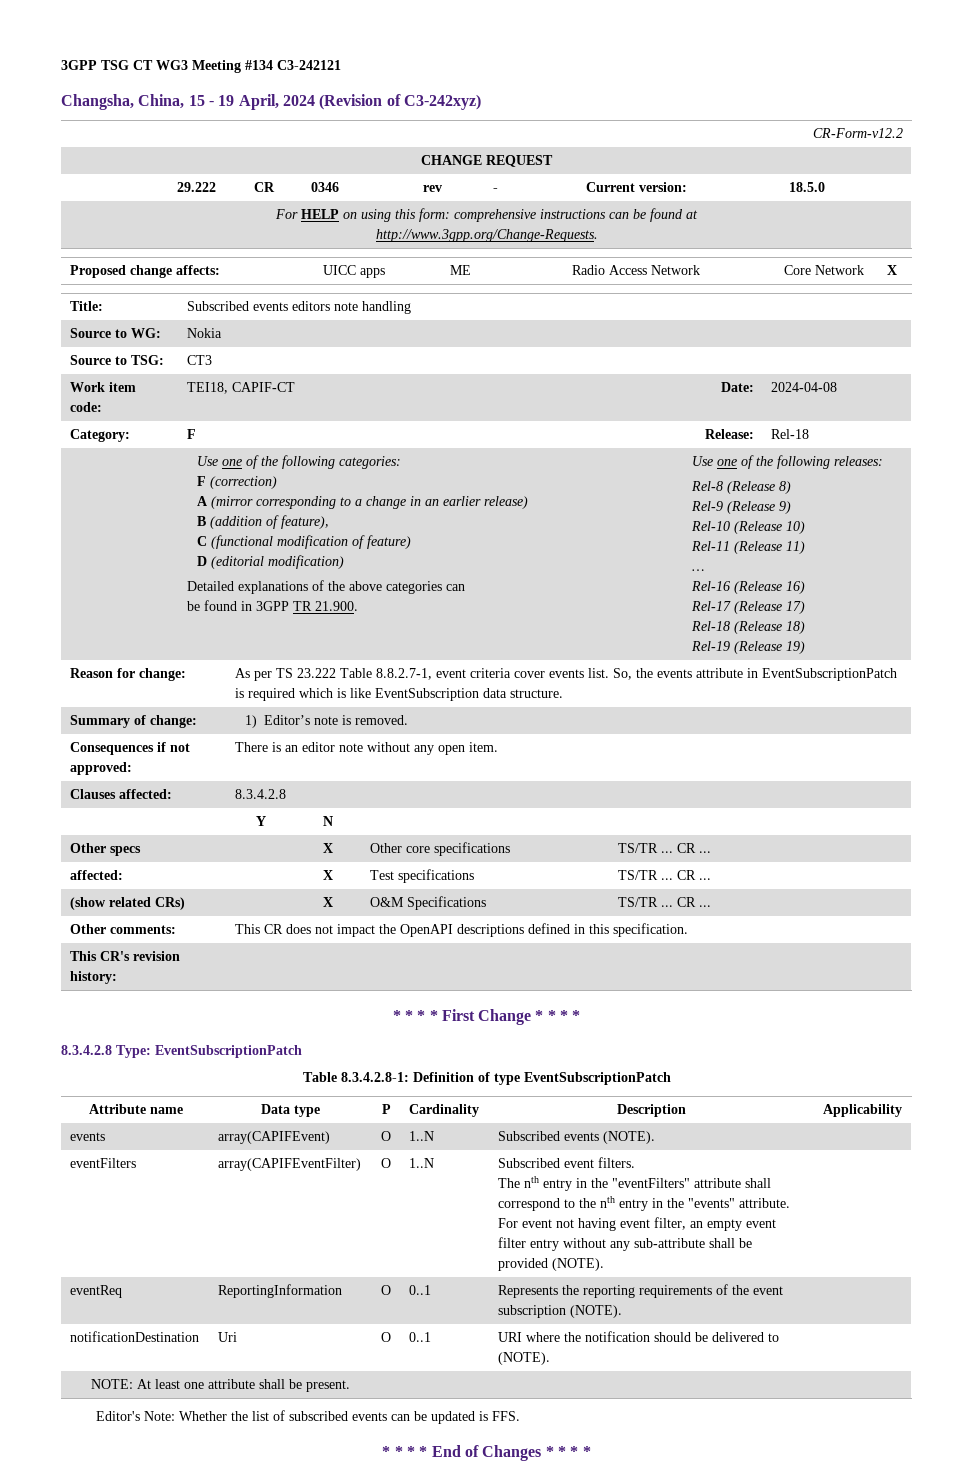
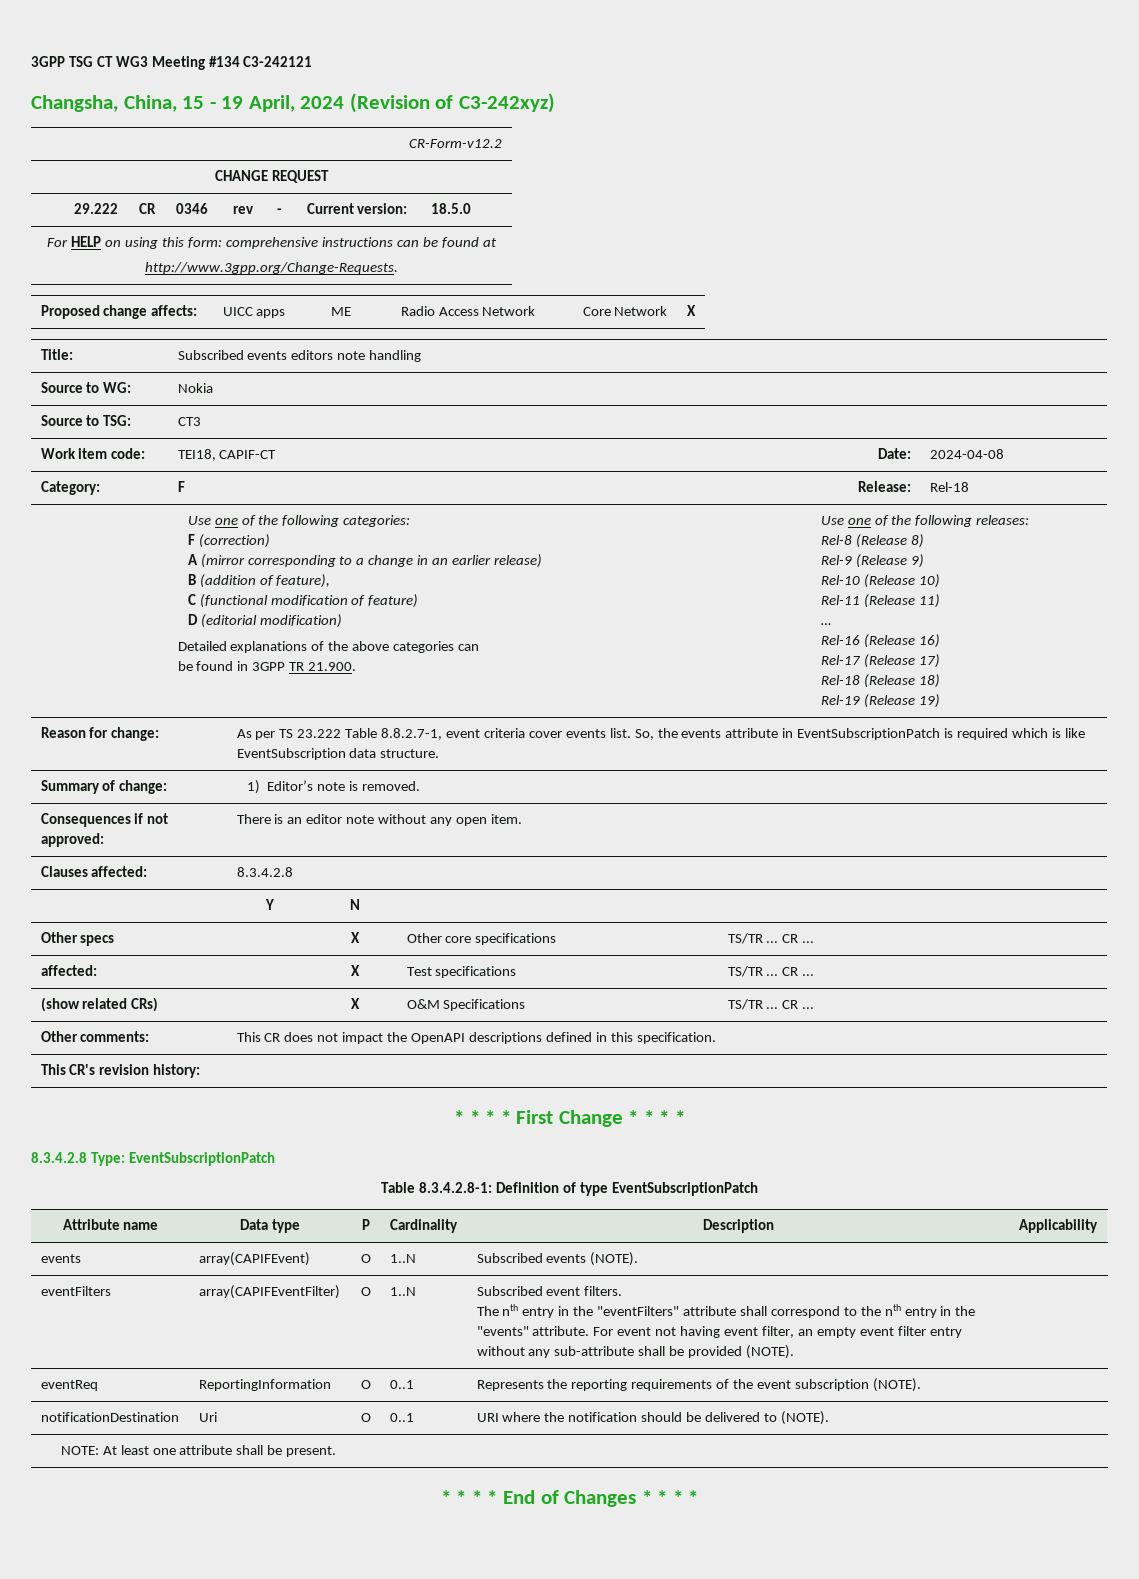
- Editor's Note: Whether the list of subscribed events can be updated is FFS.

